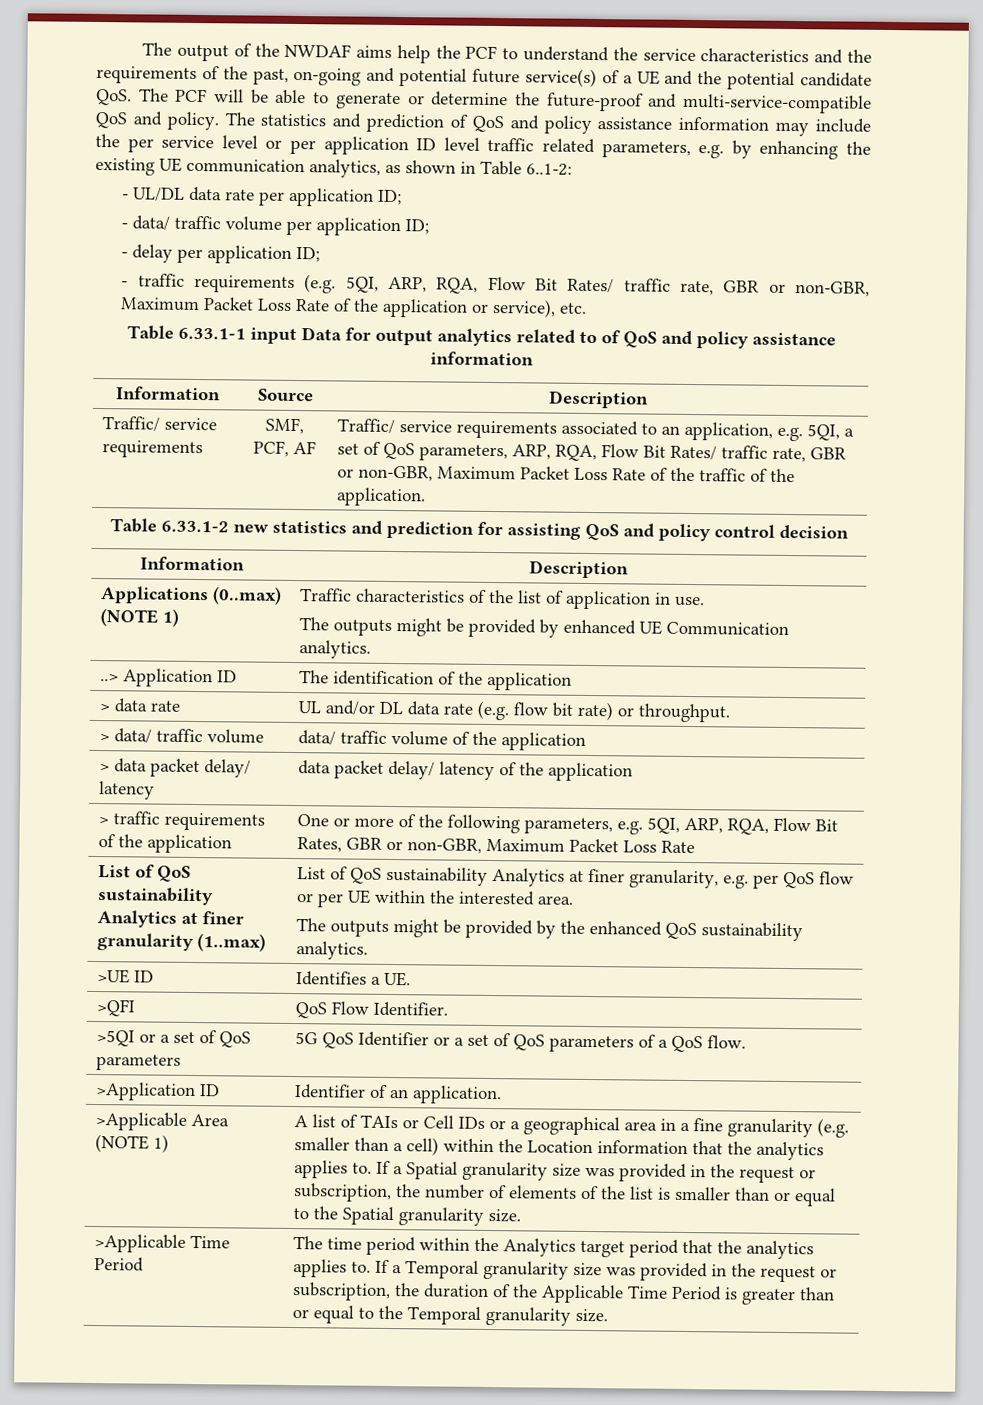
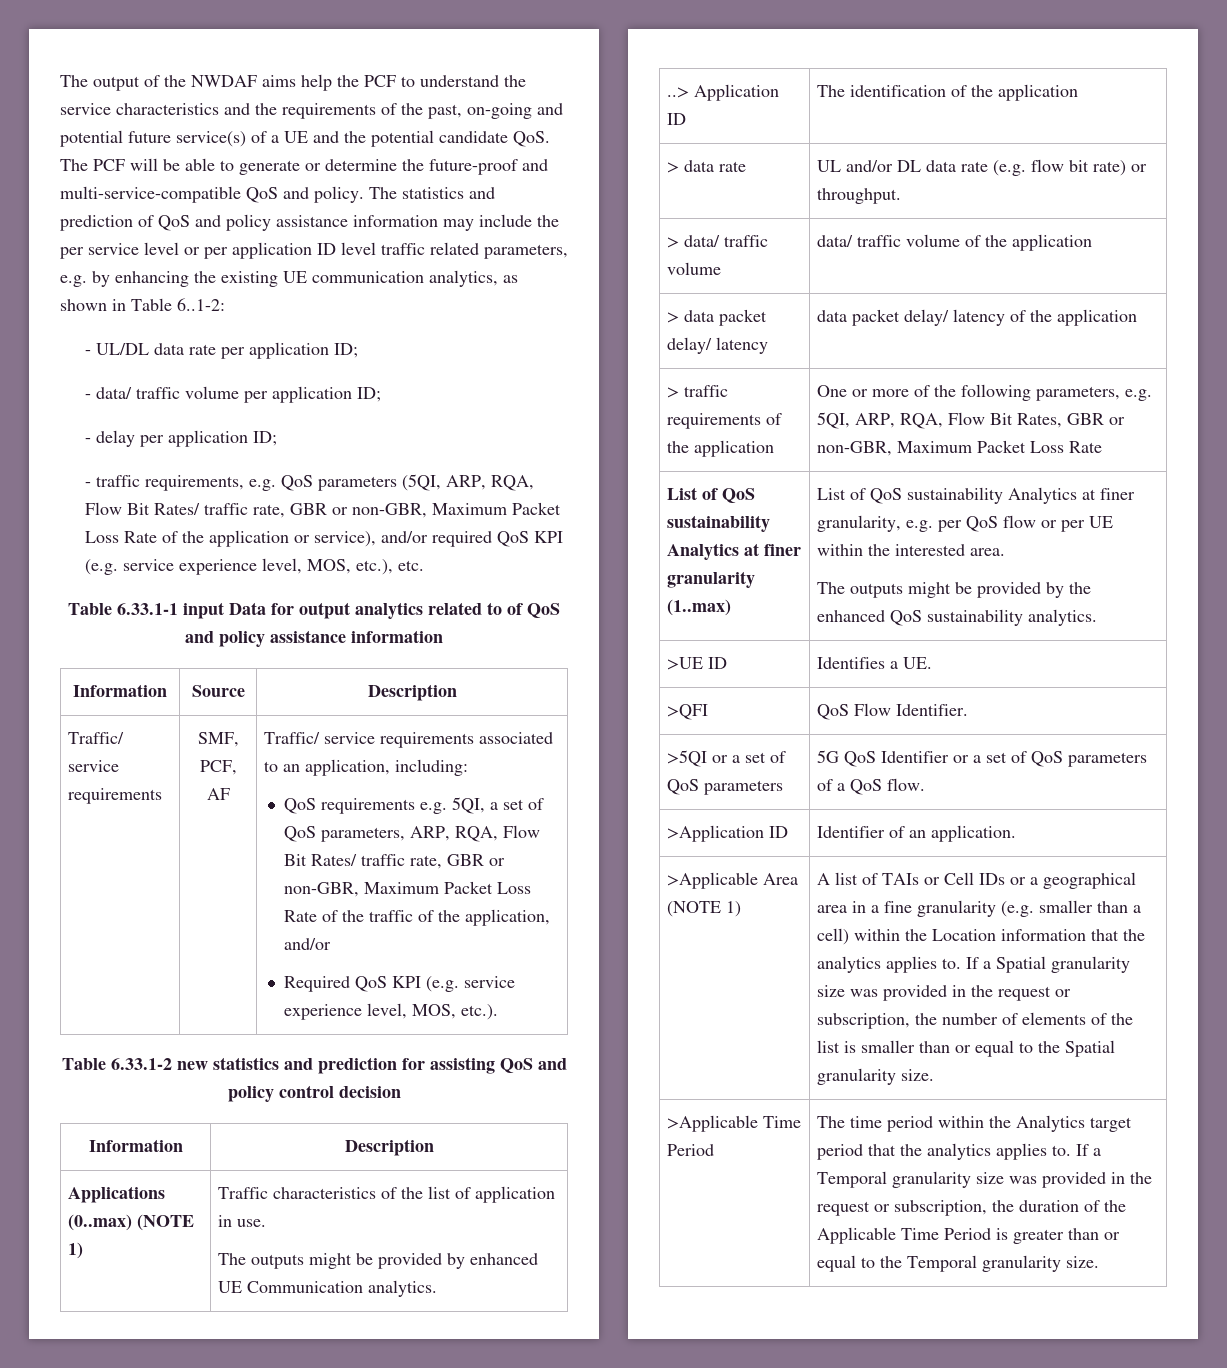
- - traffic requirements (e.g. 5QI, ARP, RQA, Flow Bit Rates/ traffic rate, GBR or non-GBR, Maximum Packet Loss Rate of the application or service), etc.
+ - traffic requirements, e.g. QoS parameters (5QI, ARP, RQA, Flow Bit Rates/ traffic rate, GBR or non-GBR, Maximum Packet Loss Rate of the application or service), and/or required QoS KPI (e.g. service experience level, MOS, etc.), etc.
- Traffic/ service requirements associated to an application, e.g. 5QI, a set of QoS parameters, ARP, RQA, Flow Bit Rates/ traffic rate, GBR or non-GBR, Maximum Packet Loss Rate of the traffic of the application.
+ Traffic/ service requirements associated to an application, including:
+ QoS requirements e.g. 5QI, a set of QoS parameters, ARP, RQA, Flow Bit Rates/ traffic rate, GBR or non-GBR, Maximum Packet Loss Rate of the traffic of the application, and/or
+ Required QoS KPI (e.g. service experience level, MOS, etc.).

